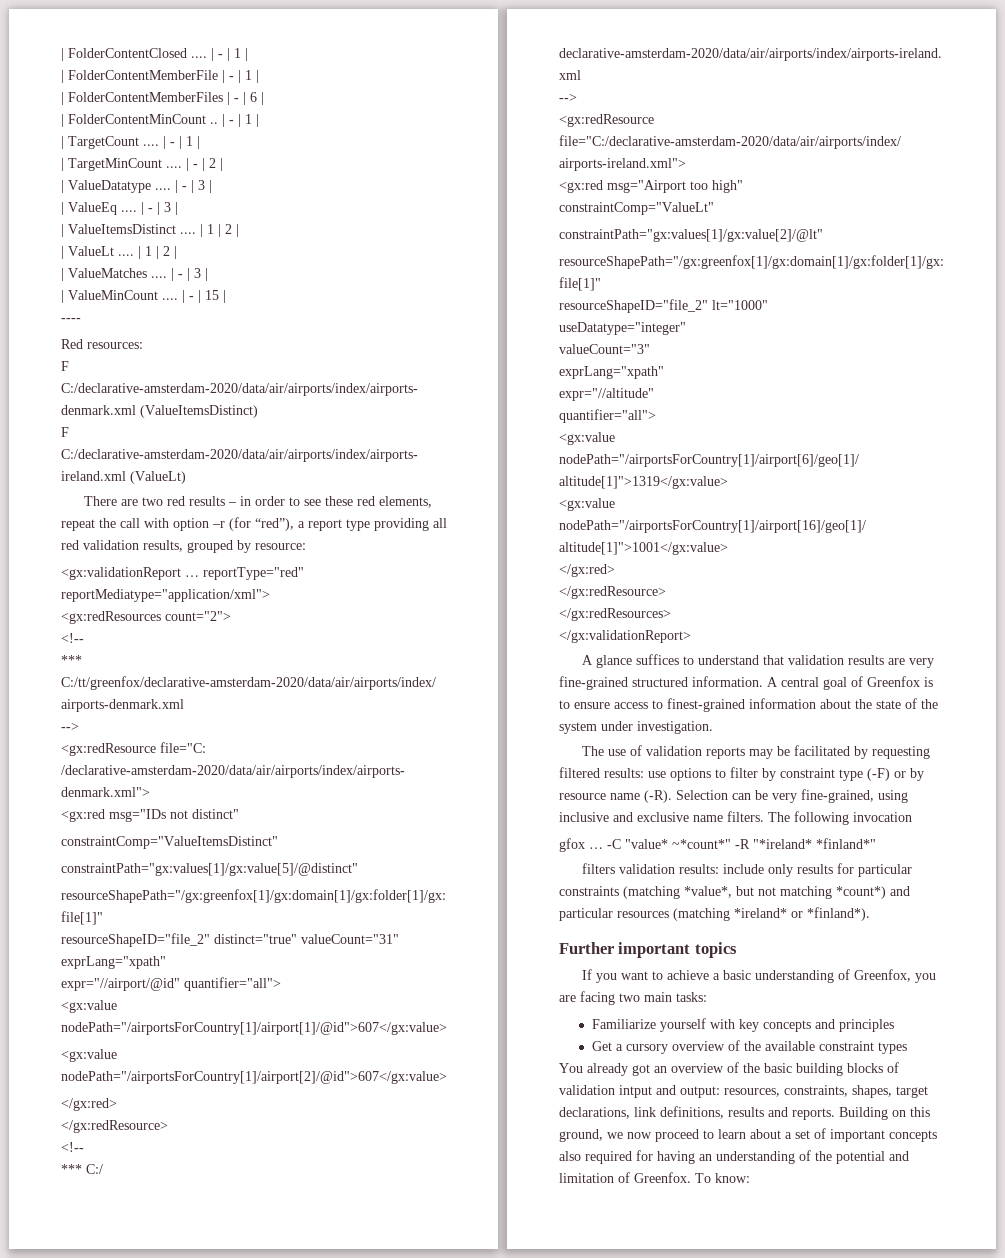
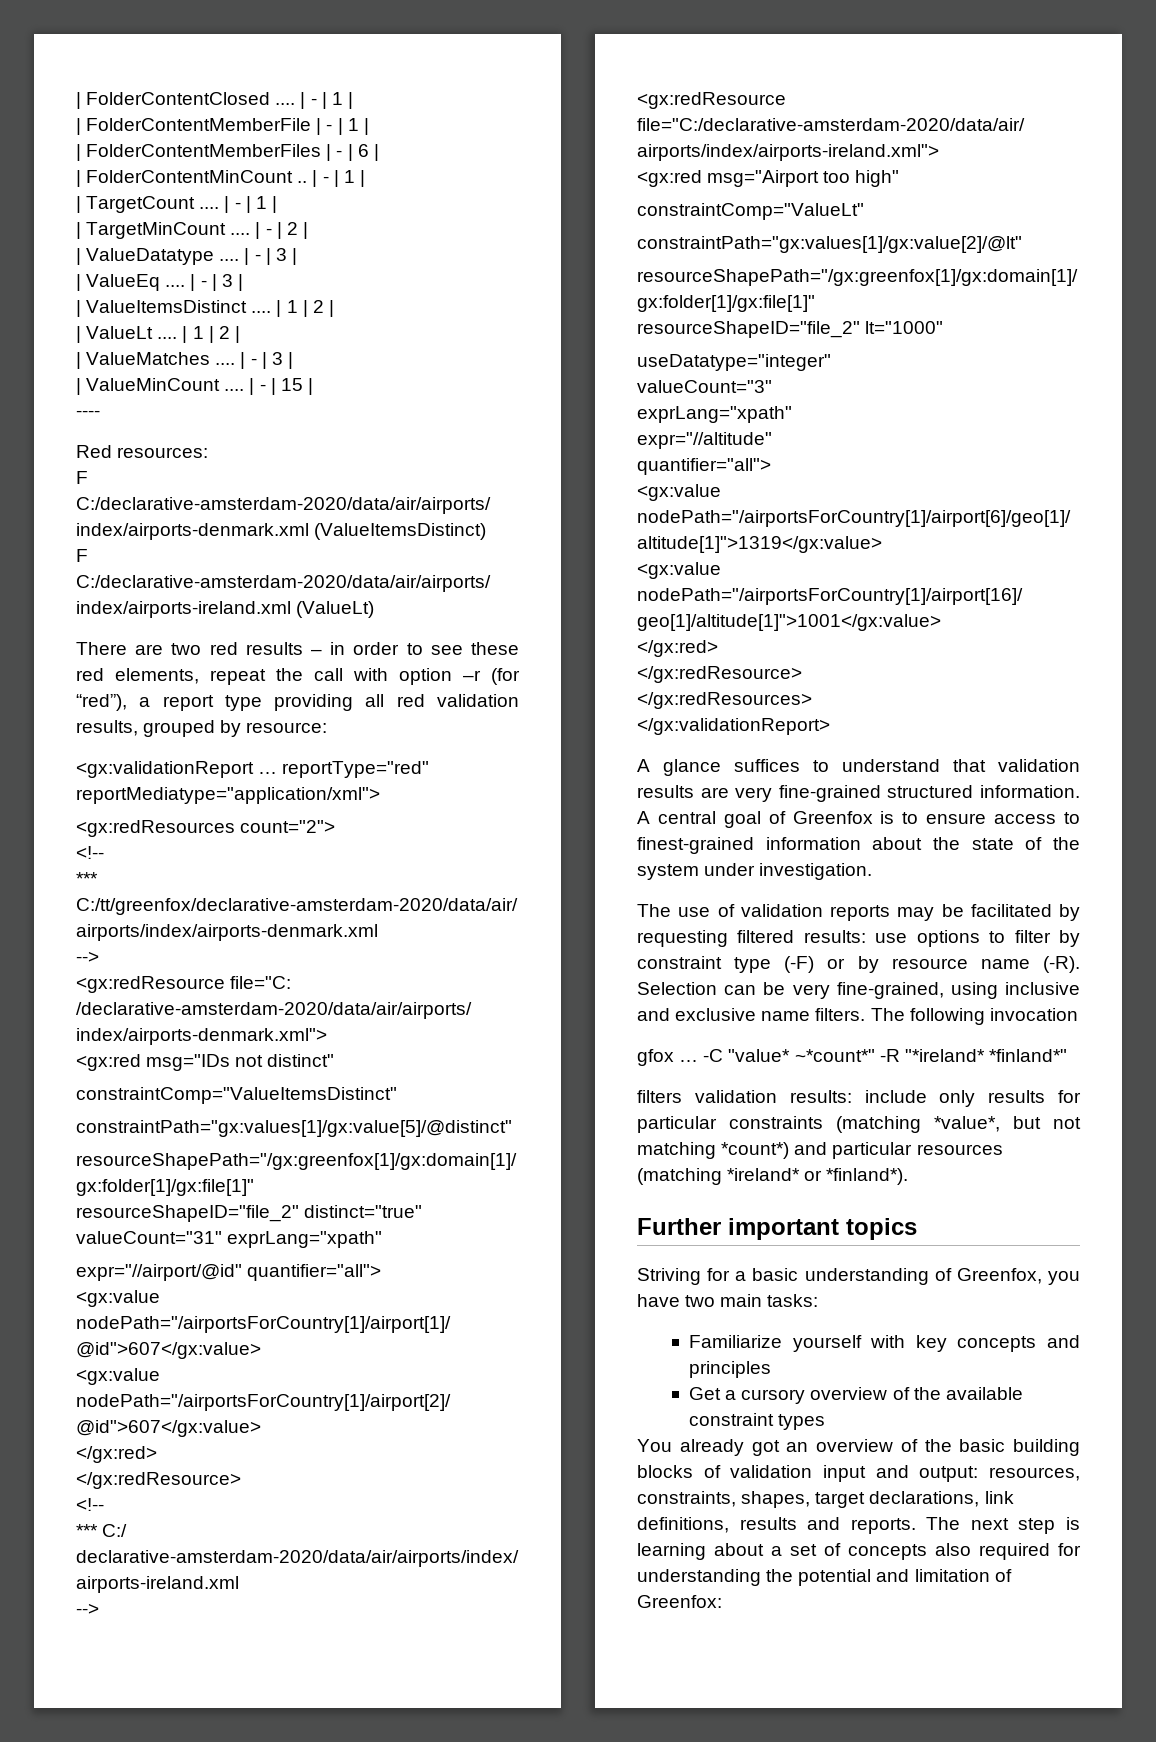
- If you want to achieve a basic understanding of Greenfox, you are facing two main tasks:
+ Striving for a basic understanding of Greenfox, you have two main tasks:
- You already got an overview of the basic building blocks of validation intput and output: resources, constraints, shapes, target declarations, link definitions, results and reports.
+ You already got an overview of the basic building blocks of validation input and output: resources, constraints, shapes, target declarations, link definitions, results and reports.
- Building on this ground, we now proceed to learn about a set of important concepts also required for having an understanding of the potential and limitation of Greenfox. To know:
+ The next step is learning about a set of concepts also required for understanding the potential and limitation of Greenfox:

